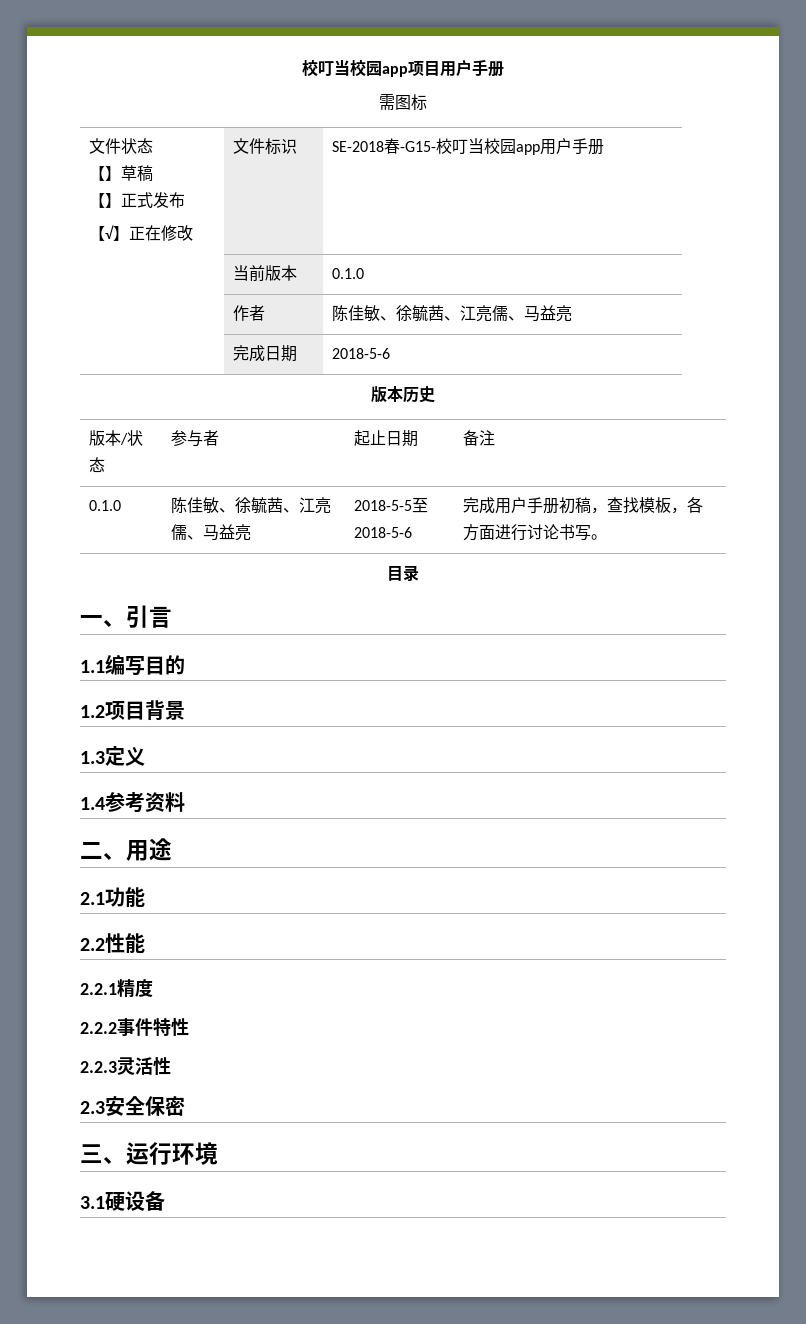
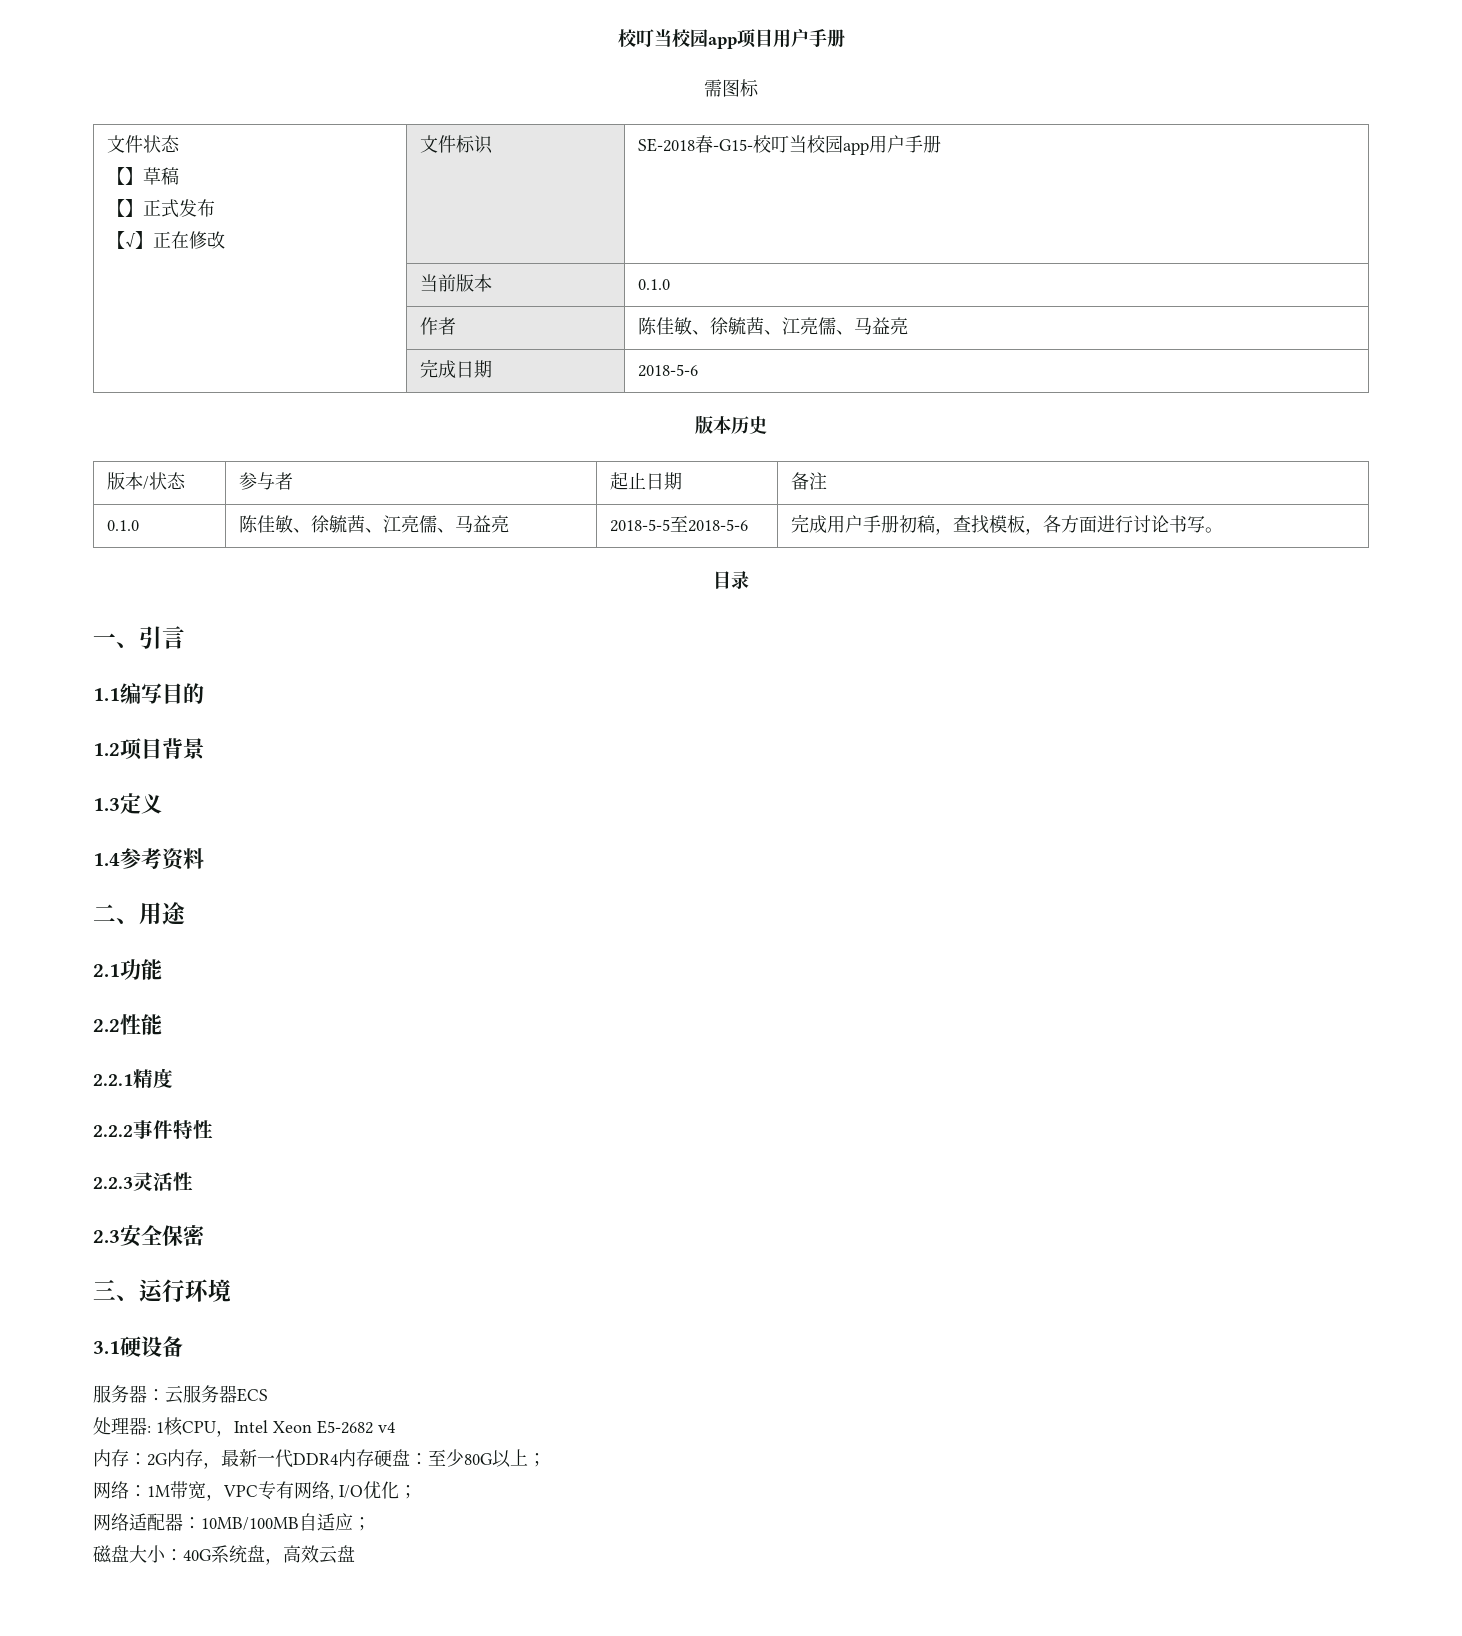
+ 服务器：云服务器ECS
+ 处理器: 1核CPU，Intel Xeon E5-2682 v4
+ 内存：2G内存，最新一代DDR4内存硬盘：至少80G以上；
+ 网络：1M带宽，VPC专有网络, I/O优化；
+ 网络适配器：10MB/100MB自适应；
+ 磁盘大小：40G系统盘，高效云盘

